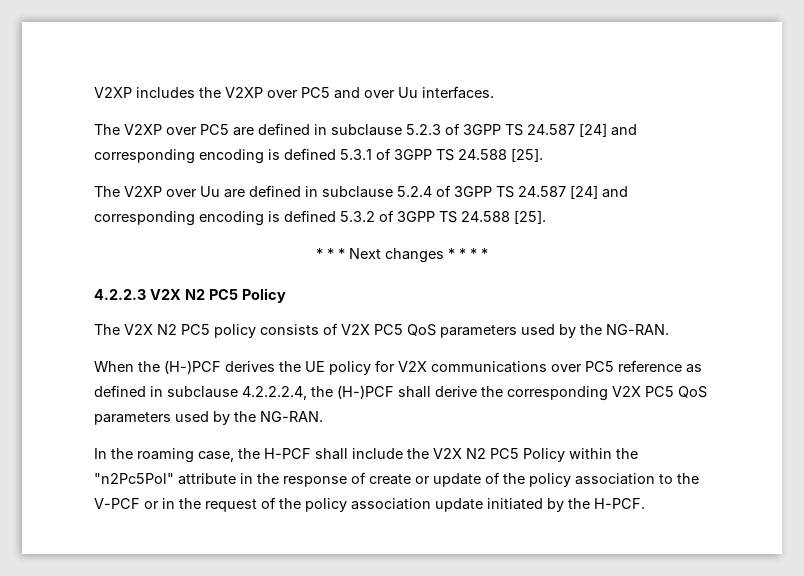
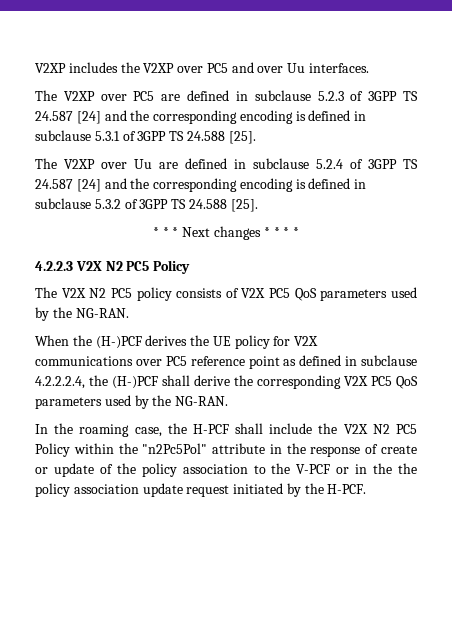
- The V2XP over PC5 are defined in subclause 5.2.3 of 3GPP TS 24.587 [24] and corresponding encoding is defined 5.3.1 of 3GPP TS 24.588 [25].
+ The V2XP over PC5 are defined in subclause 5.2.3 of 3GPP TS 24.587 [24] and the corresponding encoding is defined in subclause 5.3.1 of 3GPP TS 24.588 [25].
- The V2XP over Uu are defined in subclause 5.2.4 of 3GPP TS 24.587 [24] and corresponding encoding is defined 5.3.2 of 3GPP TS 24.588 [25].
+ The V2XP over Uu are defined in subclause 5.2.4 of 3GPP TS 24.587 [24] and the corresponding encoding is defined in subclause 5.3.2 of 3GPP TS 24.588 [25].
- When the (H-)PCF derives the UE policy for V2X communications over PC5 reference as defined in subclause 4.2.2.2.4, the (H-)PCF shall derive the corresponding V2X PC5 QoS parameters used by the NG-RAN.
+ When the (H-)PCF derives the UE policy for V2X communications over PC5 reference point as defined in subclause 4.2.2.2.4, the (H-)PCF shall derive the corresponding V2X PC5 QoS parameters used by the NG-RAN.
- In the roaming case, the H-PCF shall include the V2X N2 PC5 Policy within the "n2Pc5Pol" attribute in the response of create or update of the policy association to the V-PCF or in the request of the policy association update initiated by the H-PCF.
+ In the roaming case, the H-PCF shall include the V2X N2 PC5 Policy within the "n2Pc5Pol" attribute in the response of create or update of the policy association to the V-PCF or in the the policy association update request initiated by the H-PCF.

